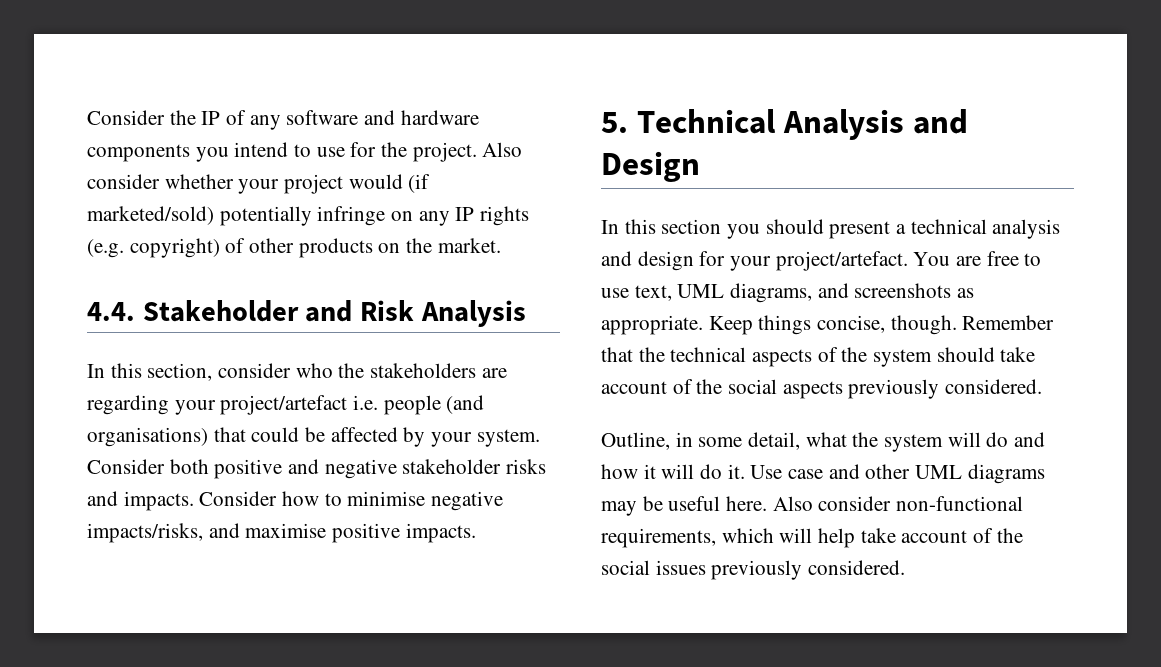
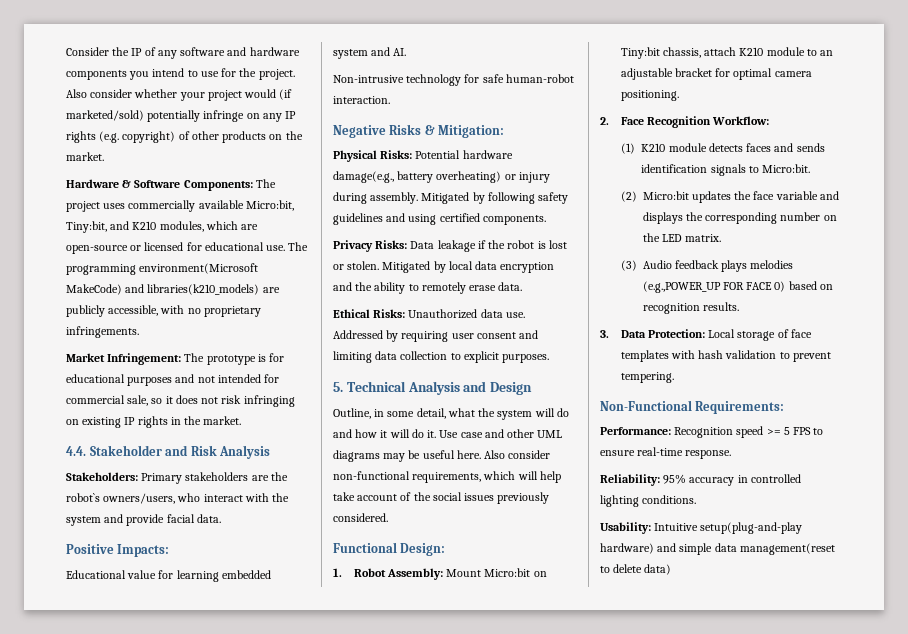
+ Hardware & Software Components: The project uses commercially available Micro:bit, Tiny:bit, and K210 modules, which are open-source or licensed for educational use. The programming environment(Microsoft MakeCode) and libraries(k210_models) are publicly accessible, with no proprietary infringements.
+ Market Infringement: The prototype is for educational purposes and not intended for commercial sale, so it does not risk infringing on existing IP rights in the market.
- In this section, consider who the stakeholders are regarding your project/artefact i.e. people (and organisations) that could be affected by your system. Consider both positive and negative stakeholder risks and impacts. Consider how to minimise negative impacts/risks, and maximise positive impacts.
+ Stakeholders: Primary stakeholders are the robot`s owners/users, who interact with the system and provide facial data.
+ Positive Impacts:
+ Educational value for learning embedded system and AI.
+ Non-intrusive technology for safe human-robot interaction.
+ Negative Risks & Mitigation:
+ Physical Risks: Potential hardware damage(e.g., battery overheating) or injury during assembly. Mitigated by following safety guidelines and using certified components.
+ Privacy Risks: Data leakage if the robot is lost or stolen. Mitigated by local data encryption and the ability to remotely erase data.
+ Ethical Risks: Unauthorized data use. Addressed by requiring user consent and limiting data collection to explicit purposes.
- In this section you should present a technical analysis and design for your project/artefact. You are free to use text, UML diagrams, and screenshots as appropriate. Keep things concise, though. Remember that the technical aspects of the system should take account of the social aspects previously considered.
+ Functional Design:
+ 1. Robot Assembly: Mount Micro:bit on Tiny:bit chassis, attach K210 module to an adjustable bracket for optimal camera positioning.
+ 2. Face Recognition Workflow:
+ (1) K210 module detects faces and sends identification signals to Micro:bit.
+ (2) Micro:bit updates the face variable and displays the corresponding number on the LED matrix.
+ (3) Audio feedback plays melodies (e.g.,POWER_UP FOR FACE 0) based on recognition results.
+ 3. Data Protection: Local storage of face templates with hash validation to prevent tempering.
+ Non-Functional Requirements:
+ Performance: Recognition speed >= 5 FPS to ensure real-time response.
+ Reliability: 95% accuracy in controlled lighting conditions.
+ Usability: Intuitive setup(plug-and-play hardware) and simple data management(reset to delete data)

